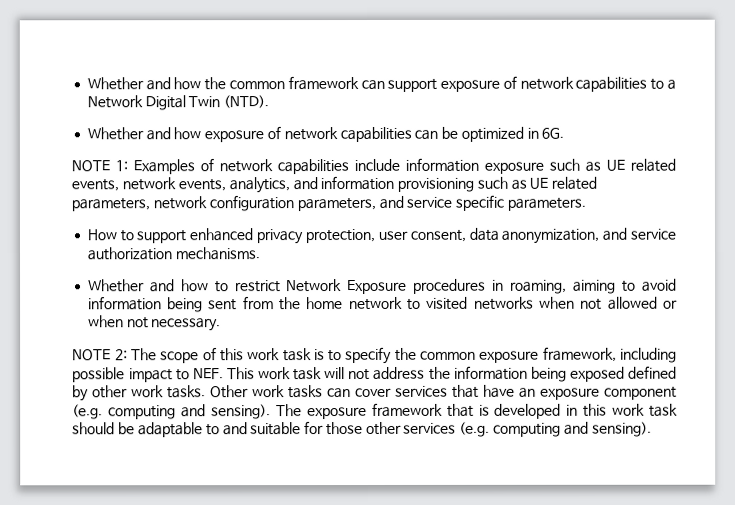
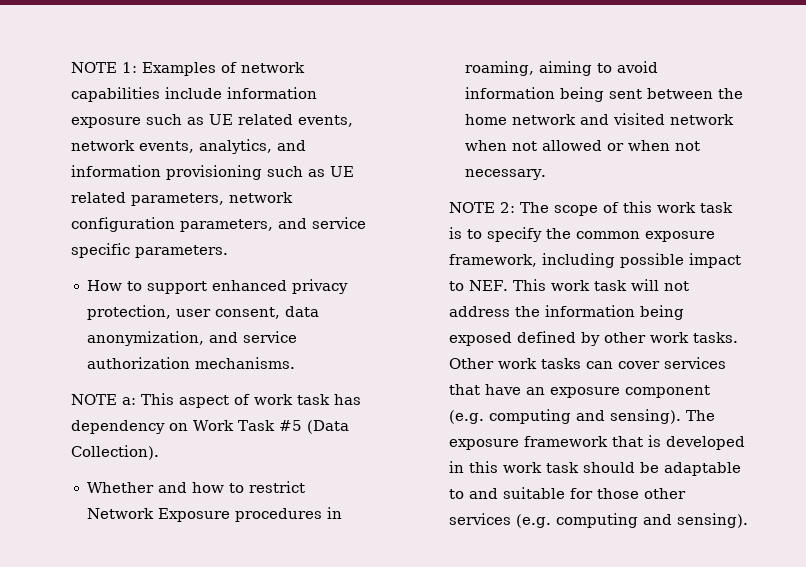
- Whether and how the common framework can support exposure of network capabilities to a Network Digital Twin (NTD).
- Whether and how exposure of network capabilities can be optimized in 6G.
+ NOTE a: This aspect of work task has dependency on Work Task #5 (Data Collection).
- Whether and how to restrict Network Exposure procedures in roaming, aiming to avoid information being sent from the home network to visited networks when not allowed or when not necessary.
+ Whether and how to restrict Network Exposure procedures in roaming, aiming to avoid information being sent between the home network and visited network when not allowed or when not necessary.

